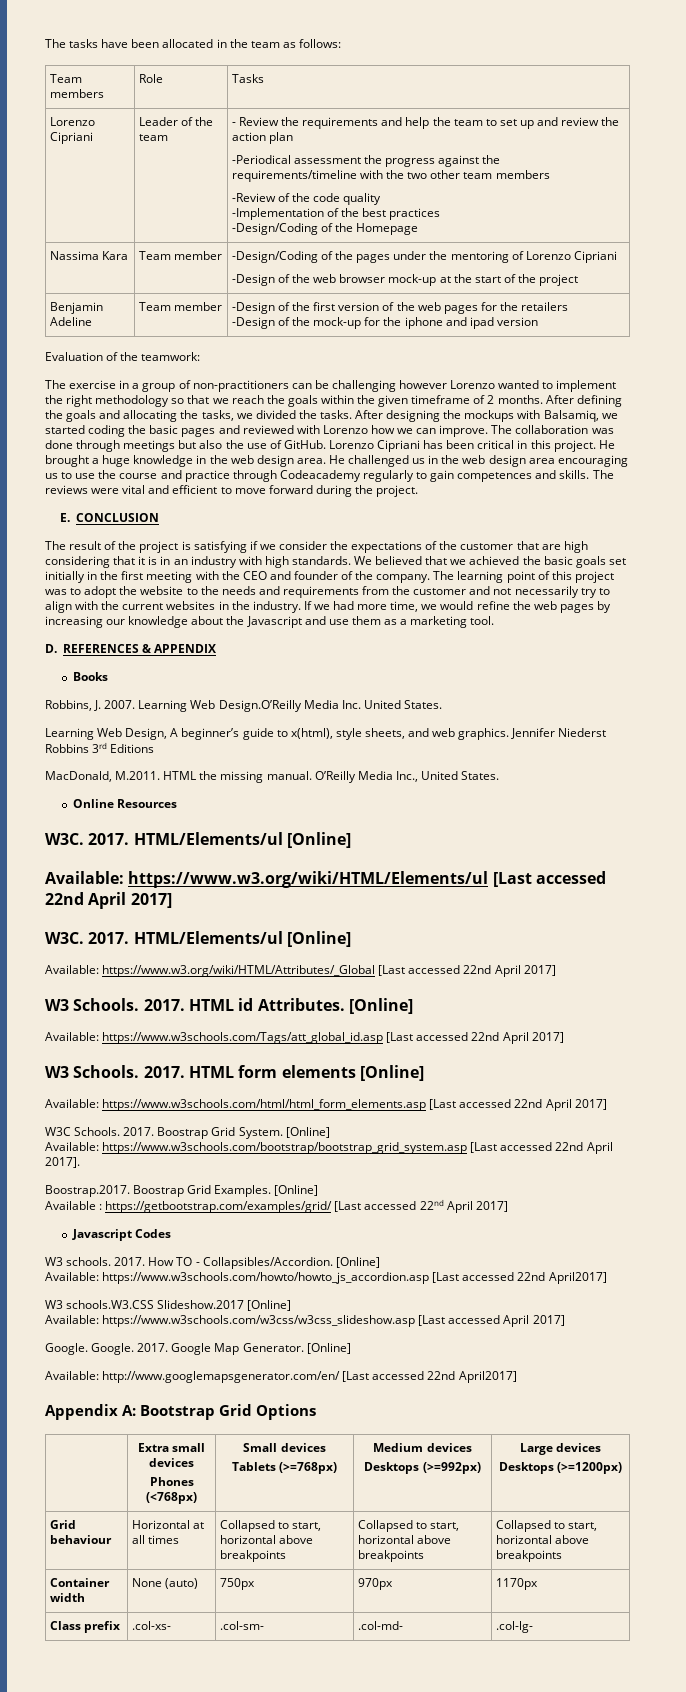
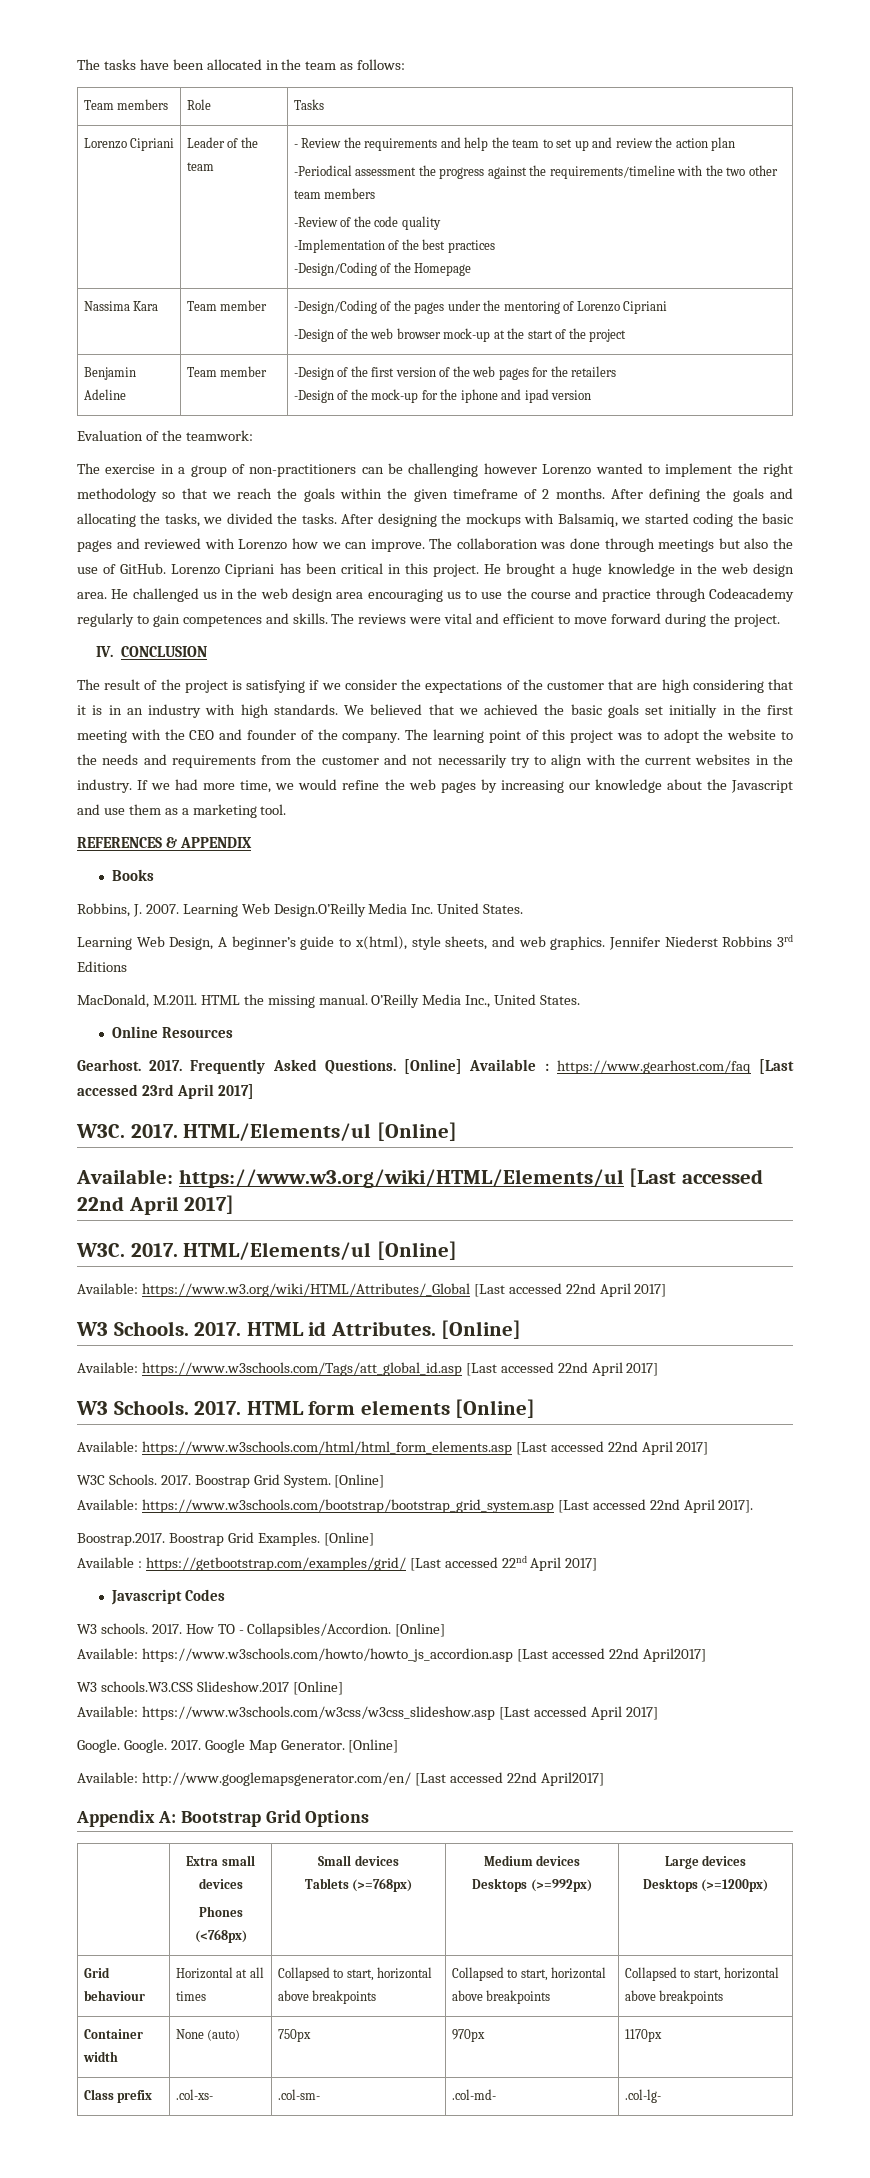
- E. CONCLUSION
+ IV. CONCLUSION
- D. REFERENCES & APPENDIX
+ REFERENCES & APPENDIX
+ Gearhost. 2017. Frequently Asked Questions. [Online] Available : https://www.gearhost.com/faq [Last accessed 23rd April 2017]

